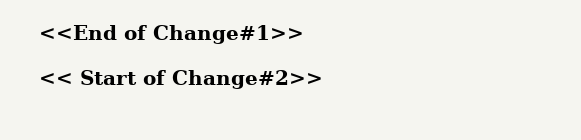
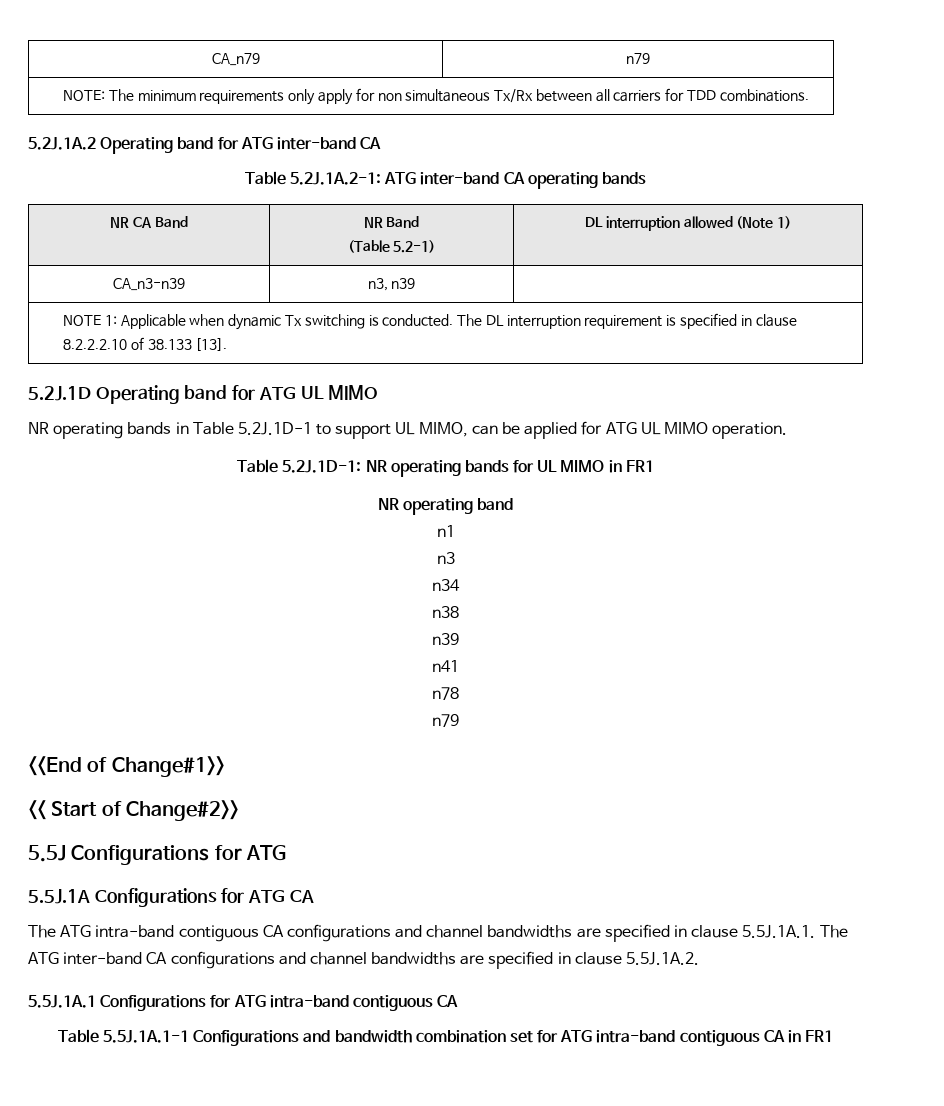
+ CA_n79 | n79
+ NOTE: The minimum requirements only apply for non simultaneous Tx/Rx between all carriers for TDD combinations.
+ 5.2J.1A.2 Operating band for ATG inter-band CA
+ Table 5.2J.1A.2-1: ATG inter-band CA operating bands
+ NR CA Band | NR Band
+ (Table 5.2-1) | DL interruption allowed (Note 1)
+ CA_n3-n39 | n3, n39 |
+ NOTE 1: Applicable when dynamic Tx switching is conducted. The DL interruption requirement is specified in clause 8.2.2.2.10 of 38.133 [13].
+ 5.2J.1D Operating band for ATG UL MIMO
+ NR operating bands in Table 5.2J.1D-1 to support UL MIMO, can be applied for ATG UL MIMO operation.
+ Table 5.2J.1D-1: NR operating bands for UL MIMO in FR1
+ NR operating band
+ n1
+ n3
+ n34
+ n38
+ n39
+ n41
+ n78
+ n79
+ 5.5J Configurations for ATG
+ 5.5J.1A Configurations for ATG CA
+ The ATG intra-band contiguous CA configurations and channel bandwidths are specified in clause 5.5J.1A.1. The ATG inter-band CA configurations and channel bandwidths are specified in clause 5.5J.1A.2.
+ 5.5J.1A.1 Configurations for ATG intra-band contiguous CA
+ Table 5.5J.1A.1-1 Configurations and bandwidth combination set for ATG intra-band contiguous CA in FR1

